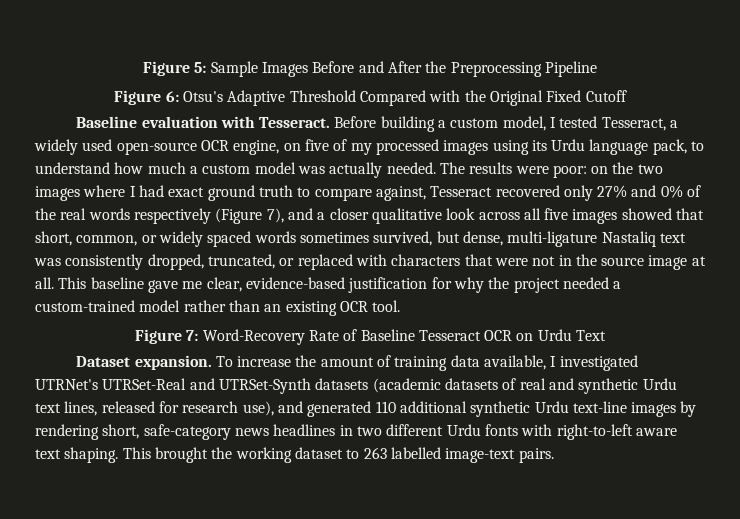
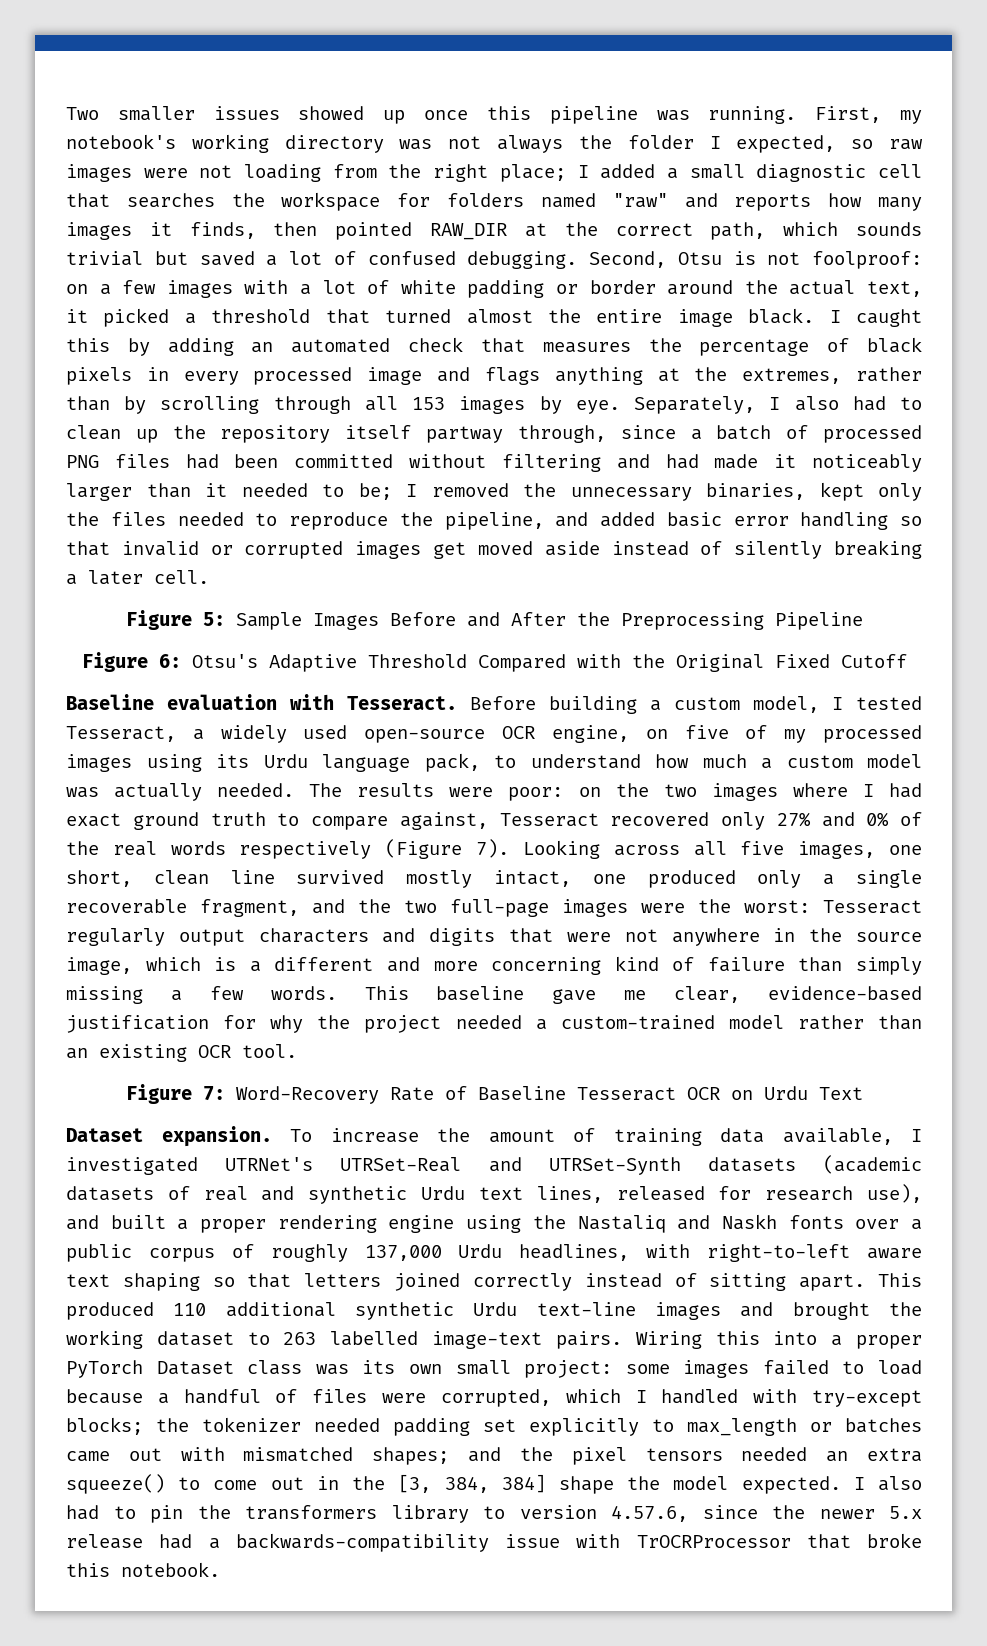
+ Two smaller issues showed up once this pipeline was running. First, my notebook's working directory was not always the folder I expected, so raw images were not loading from the right place; I added a small diagnostic cell that searches the workspace for folders named "raw" and reports how many images it finds, then pointed RAW_DIR at the correct path, which sounds trivial but saved a lot of confused debugging. Second, Otsu is not foolproof: on a few images with a lot of white padding or border around the actual text, it picked a threshold that turned almost the entire image black. I caught this by adding an automated check that measures the percentage of black pixels in every processed image and flags anything at the extremes, rather than by scrolling through all 153 images by eye. Separately, I also had to clean up the repository itself partway through, since a batch of processed PNG files had been committed without filtering and had made it noticeably larger than it needed to be; I removed the unnecessary binaries, kept only the files needed to reproduce the pipeline, and added basic error handling so that invalid or corrupted images get moved aside instead of silently breaking a later cell.
- The results were poor: on the two images where I had exact ground truth to compare against, Tesseract recovered only 27% and 0% of the real words respectively (Figure 7), and a closer qualitative look across all five images showed that short, common, or widely spaced words sometimes survived, but dense, multi-ligature Nastaliq text was consistently dropped, truncated, or replaced with characters that were not in the source image at all.
+ The results were poor: on the two images where I had exact ground truth to compare against, Tesseract recovered only 27% and 0% of the real words respectively (Figure 7). Looking across all five images, one short, clean line survived mostly intact, one produced only a single recoverable fragment, and the two full-page images were the worst: Tesseract regularly output characters and digits that were not anywhere in the source image, which is a different and more concerning kind of failure than simply missing a few words.
- To increase the amount of training data available, I investigated UTRNet's UTRSet-Real and UTRSet-Synth datasets (academic datasets of real and synthetic Urdu text lines, released for research use), and generated 110 additional synthetic Urdu text-line images by rendering short, safe-category news headlines in two different Urdu fonts with right-to-left aware text shaping. This brought the working dataset to 263 labelled image-text pairs.
+ To increase the amount of training data available, I investigated UTRNet's UTRSet-Real and UTRSet-Synth datasets (academic datasets of real and synthetic Urdu text lines, released for research use), and built a proper rendering engine using the Nastaliq and Naskh fonts over a public corpus of roughly 137,000 Urdu headlines, with right-to-left aware text shaping so that letters joined correctly instead of sitting apart. This produced 110 additional synthetic Urdu text-line images and brought the working dataset to 263 labelled image-text pairs.
+ Wiring this into a proper PyTorch Dataset class was its own small project: some images failed to load because a handful of files were corrupted, which I handled with try-except blocks; the tokenizer needed padding set explicitly to max_length or batches came out with mismatched shapes; and the pixel tensors needed an extra squeeze() to come out in the [3, 384, 384] shape the model expected. I also had to pin the transformers library to version 4.57.6, since the newer 5.x release had a backwards-compatibility issue with TrOCRProcessor that broke this notebook.

